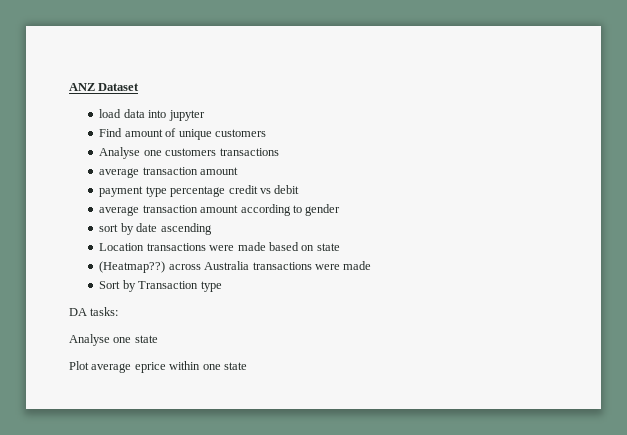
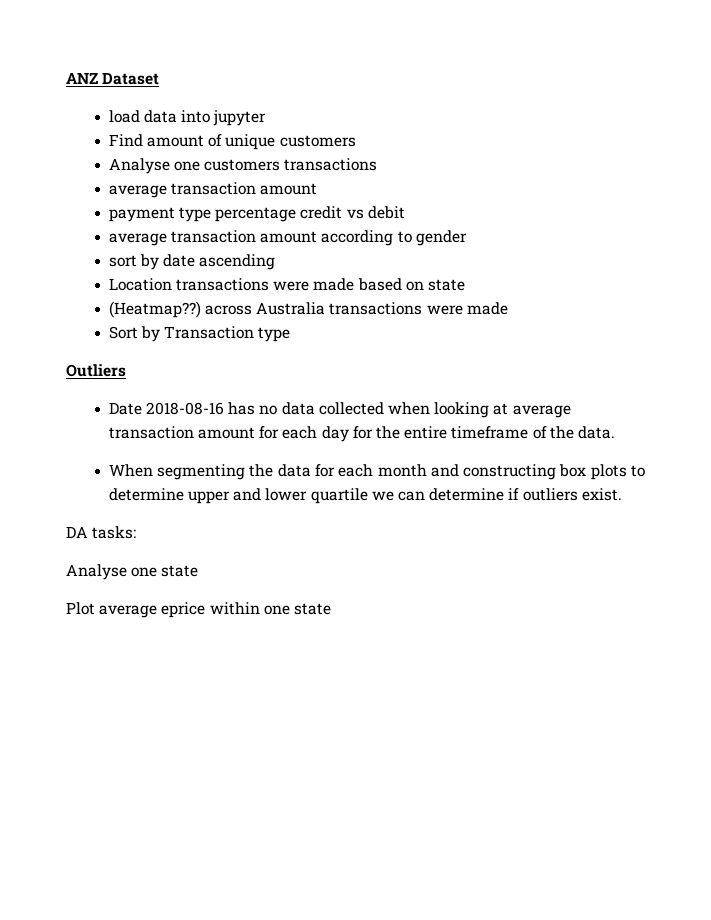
+ Outliers
+ Date 2018-08-16 has no data collected when looking at average transaction amount for each day for the entire timeframe of the data.
+ When segmenting the data for each month and constructing box plots to determine upper and lower quartile we can determine if outliers exist.

